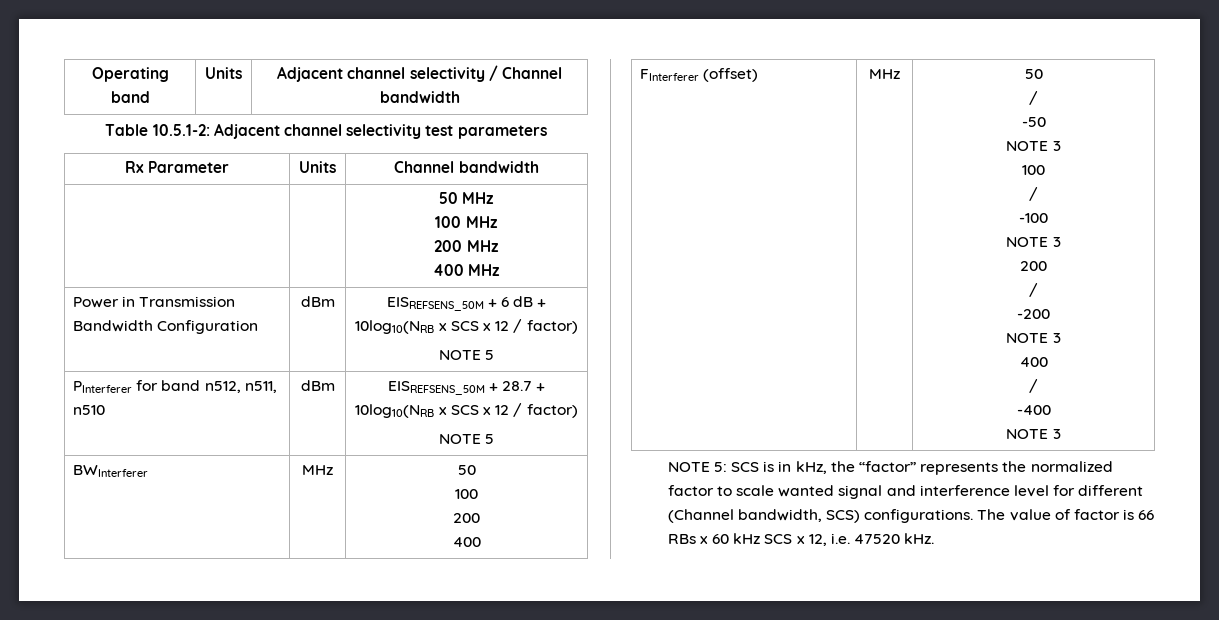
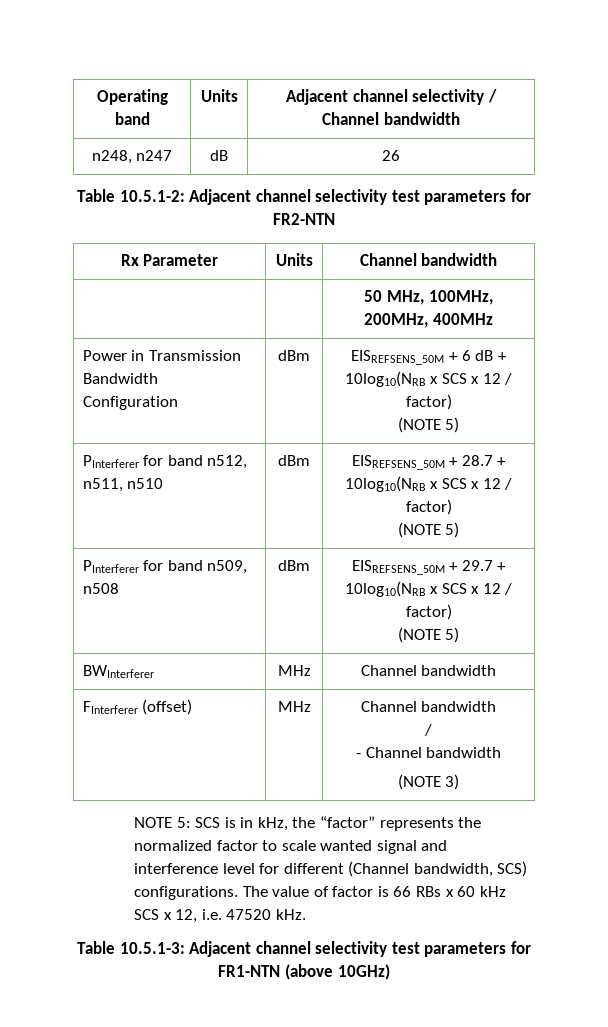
+ n248, n247 | dB | 26
- Table 10.5.1-2: Adjacent channel selectivity test parameters
+ Table 10.5.1-2: Adjacent channel selectivity test parameters for FR2-NTN
- | | 50 MHz
- 100 MHz
- 200 MHz
- 400 MHz
+ | | 50 MHz, 100MHz, 200MHz, 400MHz
  Power in Transmission Bandwidth Configuration | dBm | EISREFSENS_50M + 6 dB + 10log10(NRB x SCS x 12 / factor)
- NOTE 5
+ (NOTE 5)
  PInterferer for band n512, n511, n510 | dBm | EISREFSENS_50M + 28.7 + 10log10(NRB x SCS x 12 / factor)
- NOTE 5
- BWInterferer | MHz | 50
- 100
- 200
- 400
+ (NOTE 5)
+ PInterferer for band n509, n508 | dBm | EISREFSENS_50M + 29.7 + 10log10(NRB x SCS x 12 / factor)
+ (NOTE 5)
+ BWInterferer | MHz | Channel bandwidth
- FInterferer (offset) | MHz | 50
+ FInterferer (offset) | MHz | Channel bandwidth
  /
- -50
- NOTE 3
- 100
- /
- -100
- NOTE 3
- 200
- /
- -200
- NOTE 3
- 400
- /
- -400
- NOTE 3
+ - Channel bandwidth
+ (NOTE 3)
+ Table 10.5.1-3: Adjacent channel selectivity test parameters for FR1-NTN (above 10GHz)

